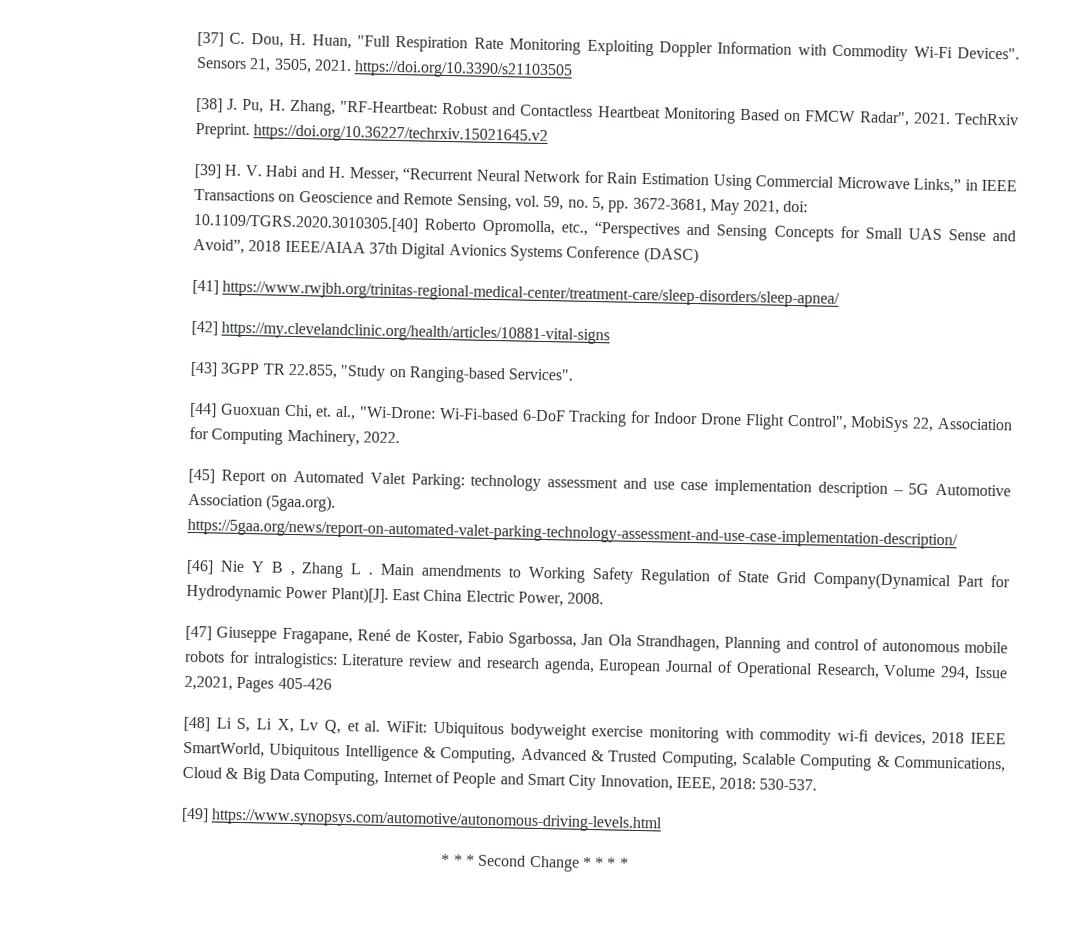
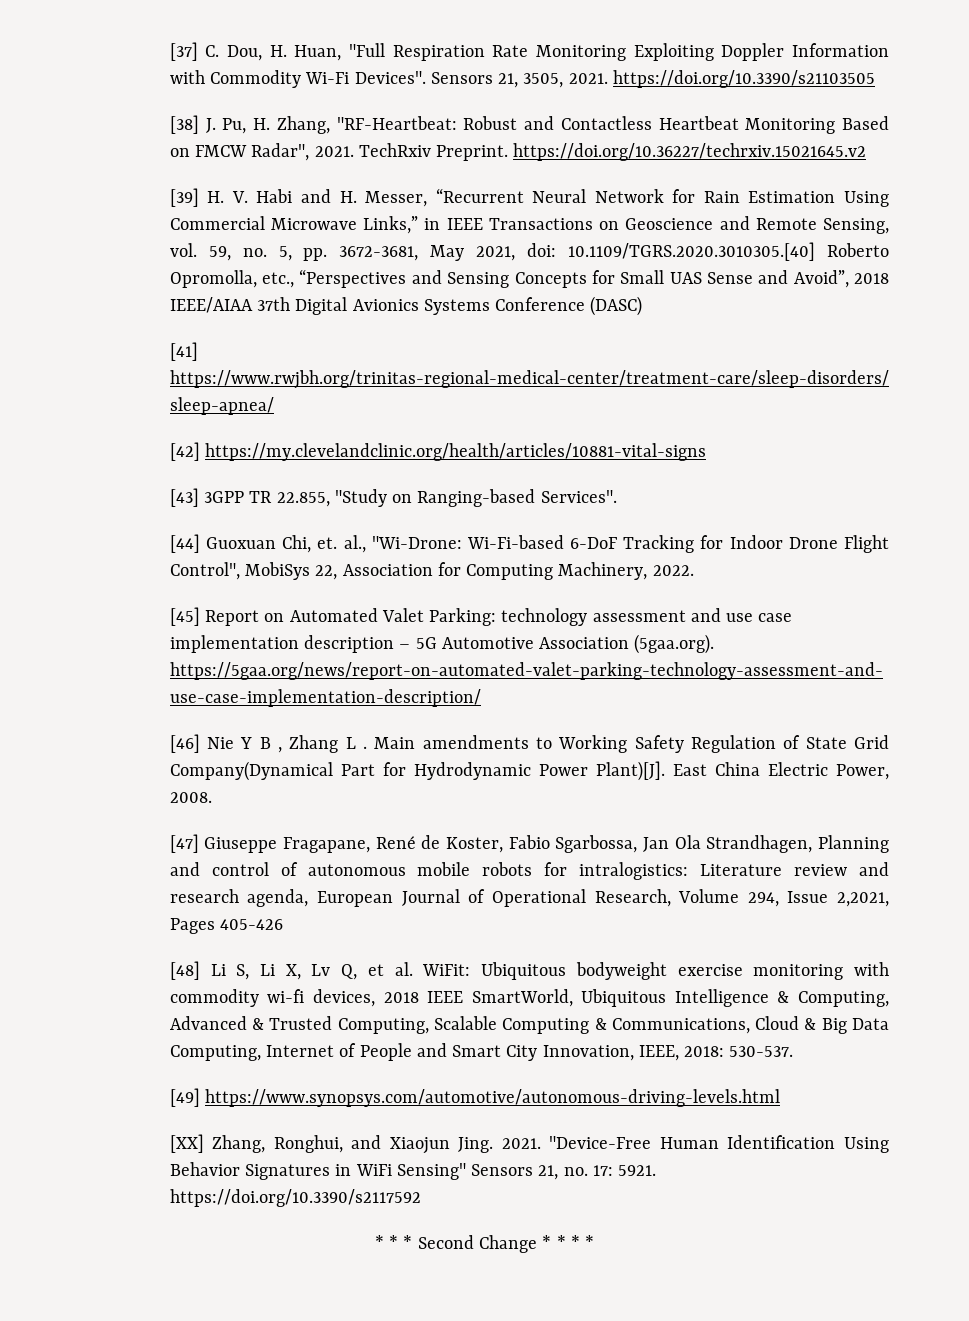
+ [XX] Zhang, Ronghui, and Xiaojun Jing. 2021. "Device-Free Human Identification Using Behavior Signatures in WiFi Sensing" Sensors 21, no. 17: 5921. https://doi.org/10.3390/s2117592

